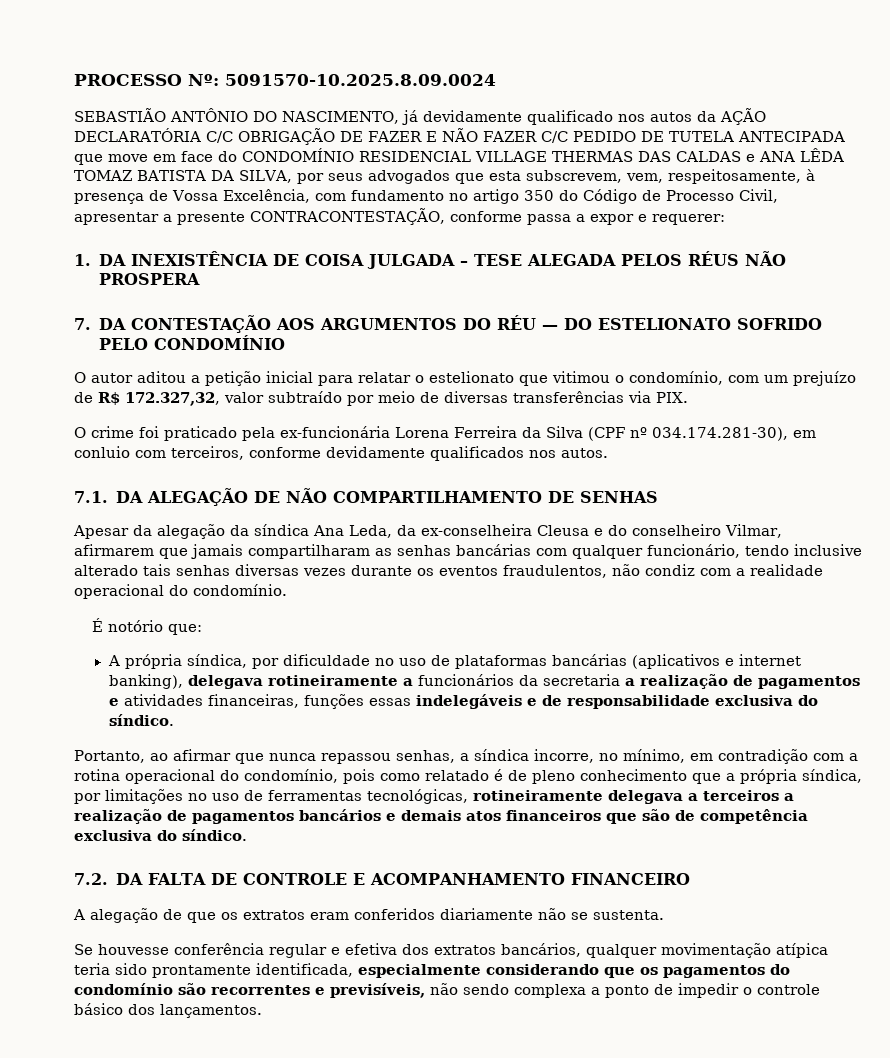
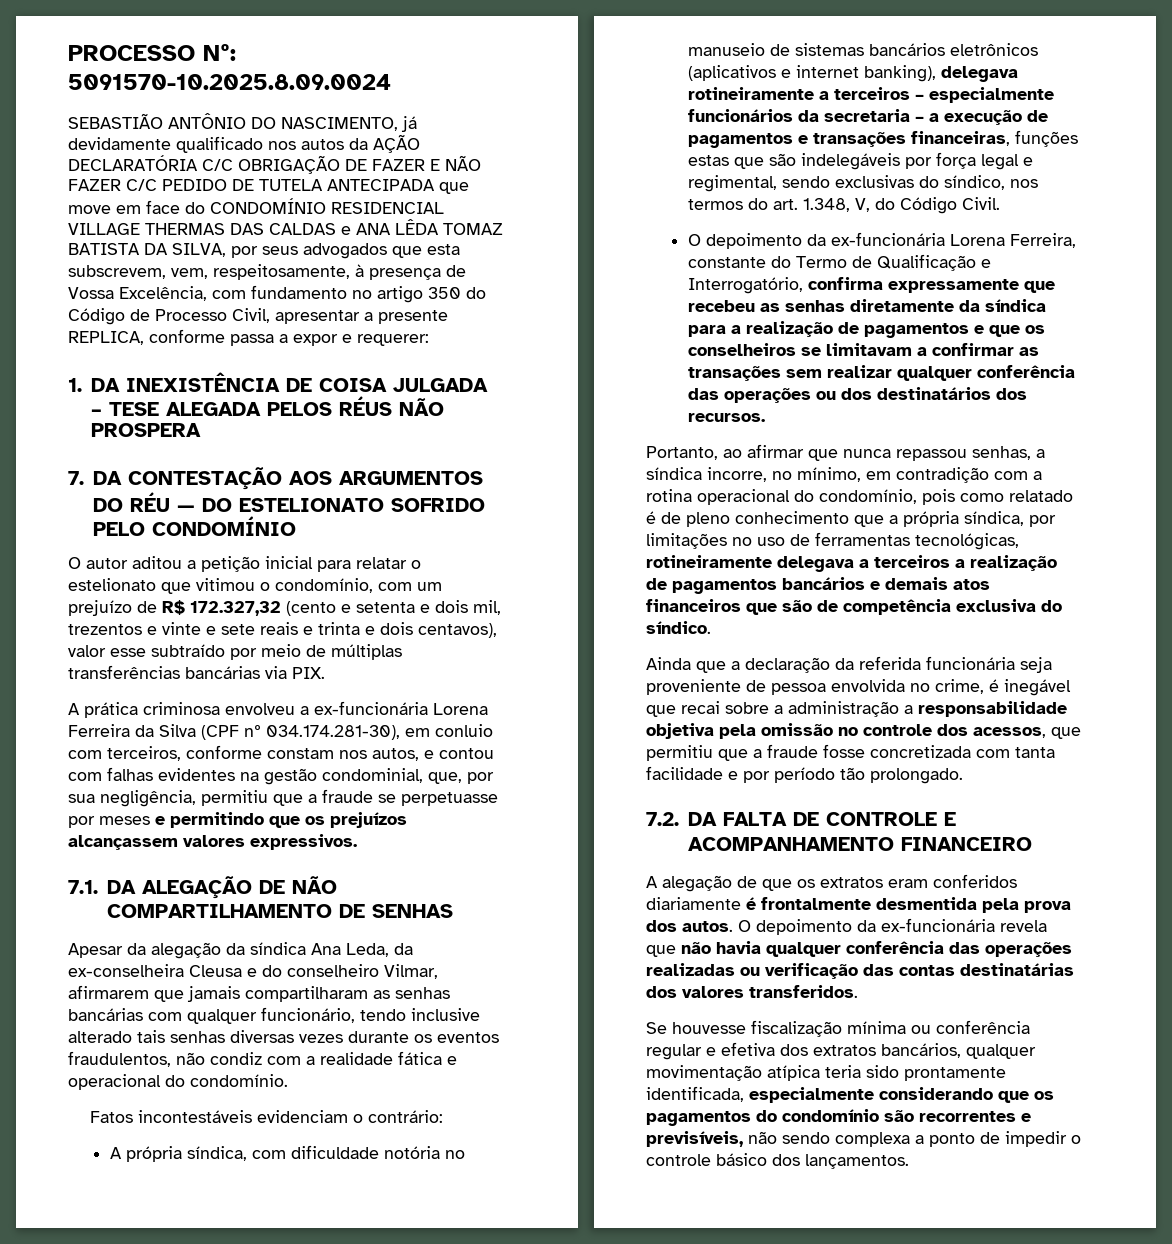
- SEBASTIÃO ANTÔNIO DO NASCIMENTO, já devidamente qualificado nos autos da AÇÃO DECLARATÓRIA C/C OBRIGAÇÃO DE FAZER E NÃO FAZER C/C PEDIDO DE TUTELA ANTECIPADA que move em face do CONDOMÍNIO RESIDENCIAL VILLAGE THERMAS DAS CALDAS e ANA LÊDA TOMAZ BATISTA DA SILVA, por seus advogados que esta subscrevem, vem, respeitosamente, à presença de Vossa Excelência, com fundamento no artigo 350 do Código de Processo Civil, apresentar a presente CONTRACONTESTAÇÃO, conforme passa a expor e requerer:
+ SEBASTIÃO ANTÔNIO DO NASCIMENTO, já devidamente qualificado nos autos da AÇÃO DECLARATÓRIA C/C OBRIGAÇÃO DE FAZER E NÃO FAZER C/C PEDIDO DE TUTELA ANTECIPADA que move em face do CONDOMÍNIO RESIDENCIAL VILLAGE THERMAS DAS CALDAS e ANA LÊDA TOMAZ BATISTA DA SILVA, por seus advogados que esta subscrevem, vem, respeitosamente, à presença de Vossa Excelência, com fundamento no artigo 350 do Código de Processo Civil, apresentar a presente REPLICA, conforme passa a expor e requerer:
- O autor aditou a petição inicial para relatar o estelionato que vitimou o condomínio, com um prejuízo de R$ 172.327,32, valor subtraído por meio de diversas transferências via PIX.
+ O autor aditou a petição inicial para relatar o estelionato que vitimou o condomínio, com um prejuízo de R$ 172.327,32 (cento e setenta e dois mil, trezentos e vinte e sete reais e trinta e dois centavos), valor esse subtraído por meio de múltiplas transferências bancárias via PIX.
- O crime foi praticado pela ex-funcionária Lorena Ferreira da Silva (CPF nº 034.174.281-30), em conluio com terceiros, conforme devidamente qualificados nos autos.
+ A prática criminosa envolveu a ex-funcionária Lorena Ferreira da Silva (CPF nº 034.174.281-30), em conluio com terceiros, conforme constam nos autos, e contou com falhas evidentes na gestão condominial, que, por sua negligência, permitiu que a fraude se perpetuasse por meses e permitindo que os prejuízos alcançassem valores expressivos.
- Apesar da alegação da síndica Ana Leda, da ex-conselheira Cleusa e do conselheiro Vilmar, afirmarem que jamais compartilharam as senhas bancárias com qualquer funcionário, tendo inclusive alterado tais senhas diversas vezes durante os eventos fraudulentos, não condiz com a realidade operacional do condomínio.
+ Apesar da alegação da síndica Ana Leda, da ex-conselheira Cleusa e do conselheiro Vilmar, afirmarem que jamais compartilharam as senhas bancárias com qualquer funcionário, tendo inclusive alterado tais senhas diversas vezes durante os eventos fraudulentos, não condiz com a realidade fática e operacional do condomínio.
- É notório que:
- A própria síndica, por dificuldade no uso de plataformas bancárias (aplicativos e internet banking), delegava rotineiramente a funcionários da secretaria a realização de pagamentos e atividades financeiras, funções essas indelegáveis e de responsabilidade exclusiva do síndico.
+ Fatos incontestáveis evidenciam o contrário:
+ A própria síndica, com dificuldade notória no manuseio de sistemas bancários eletrônicos (aplicativos e internet banking), delegava rotineiramente a terceiros – especialmente funcionários da secretaria – a execução de pagamentos e transações financeiras, funções estas que são indelegáveis por força legal e regimental, sendo exclusivas do síndico, nos termos do art. 1.348, V, do Código Civil.
+ O depoimento da ex-funcionária Lorena Ferreira, constante do Termo de Qualificação e Interrogatório, confirma expressamente que recebeu as senhas diretamente da síndica para a realização de pagamentos e que os conselheiros se limitavam a confirmar as transações sem realizar qualquer conferência das operações ou dos destinatários dos recursos.
+ Ainda que a declaração da referida funcionária seja proveniente de pessoa envolvida no crime, é inegável que recai sobre a administração a responsabilidade objetiva pela omissão no controle dos acessos, que permitiu que a fraude fosse concretizada com tanta facilidade e por período tão prolongado.
- A alegação de que os extratos eram conferidos diariamente não se sustenta.
+ A alegação de que os extratos eram conferidos diariamente é frontalmente desmentida pela prova dos autos. O depoimento da ex-funcionária revela que não havia qualquer conferência das operações realizadas ou verificação das contas destinatárias dos valores transferidos.
- Se houvesse conferência regular e efetiva dos extratos bancários, qualquer movimentação atípica teria sido prontamente identificada, especialmente considerando que os pagamentos do condomínio são recorrentes e previsíveis, não sendo complexa a ponto de impedir o controle básico dos lançamentos.
+ Se houvesse fiscalização mínima ou conferência regular e efetiva dos extratos bancários, qualquer movimentação atípica teria sido prontamente identificada, especialmente considerando que os pagamentos do condomínio são recorrentes e previsíveis, não sendo complexa a ponto de impedir o controle básico dos lançamentos.

